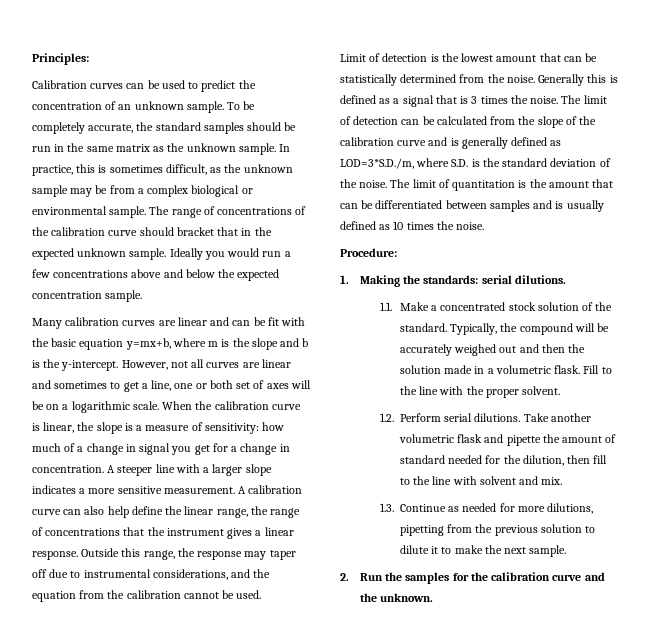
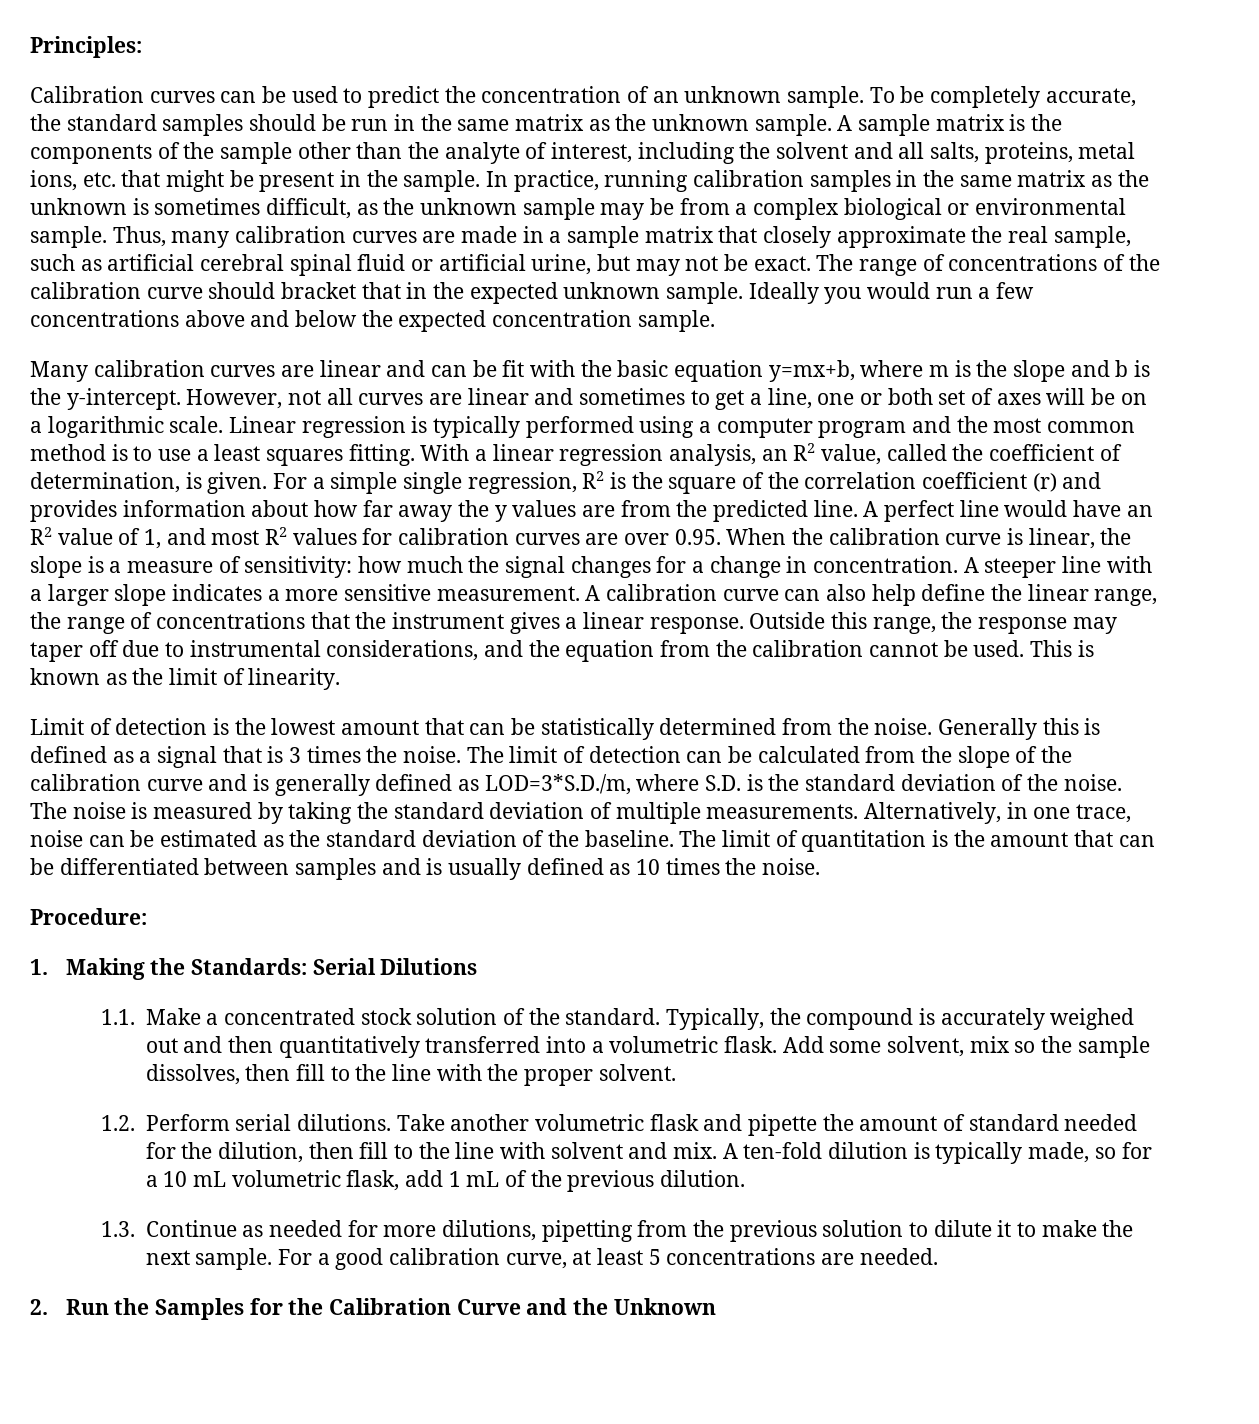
- In practice, this is sometimes difficult, as the unknown sample may be from a complex biological or environmental sample.
+ A sample matrix is the components of the sample other than the analyte of interest, including the solvent and all salts, proteins, metal ions, etc. that might be present in the sample. In practice, running calibration samples in the same matrix as the unknown is sometimes difficult, as the unknown sample may be from a complex biological or environmental sample.
+ Thus, many calibration curves are made in a sample matrix that closely approximate the real sample, such as artificial cerebral spinal fluid or artificial urine, but may not be exact.
- When the calibration curve is linear, the slope is a measure of sensitivity: how much of a change in signal you get for a change in concentration.
+ Linear regression is typically performed using a computer program and the most common method is to use a least squares fitting. With a linear regression analysis, an R2 value, called the coefficient of determination, is given. For a simple single regression, R2 is the square of the correlation coefficient (r) and provides information about how far away the y values are from the predicted line. A perfect line would have an R2 value of 1, and most R2 values for calibration curves are over 0.95. When the calibration curve is linear, the slope is a measure of sensitivity: how much the signal changes for a change in concentration.
+ This is known as the limit of linearity.
- The limit of quantitation is the amount that can be differentiated between samples and is usually defined as 10 times the noise.
+ The noise is measured by taking the standard deviation of multiple measurements. Alternatively, in one trace, noise can be estimated as the standard deviation of the baseline. The limit of quantitation is the amount that can be differentiated between samples and is usually defined as 10 times the noise.
- 1. Making the standards: serial dilutions.
+ 1. Making the Standards: Serial Dilutions
- Typically, the compound will be accurately weighed out and then the solution made in a volumetric flask. Fill to the line with the proper solvent.
+ Typically, the compound is accurately weighed out and then quantitatively transferred into a volumetric flask. Add some solvent, mix so the sample dissolves, then fill to the line with the proper solvent.
+ A ten-fold dilution is typically made, so for a 10 mL volumetric flask, add 1 mL of the previous dilution.
+ For a good calibration curve, at least 5 concentrations are needed.
- 2. Run the samples for the calibration curve and the unknown.
+ 2. Run the Samples for the Calibration Curve and the Unknown

